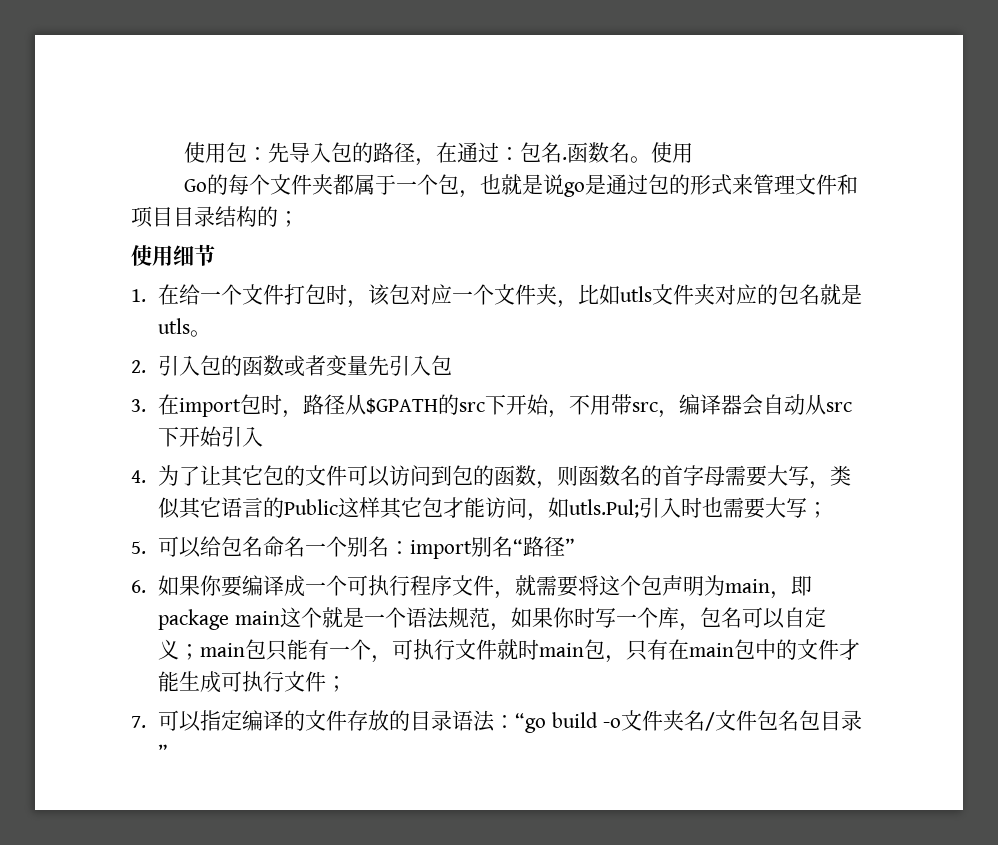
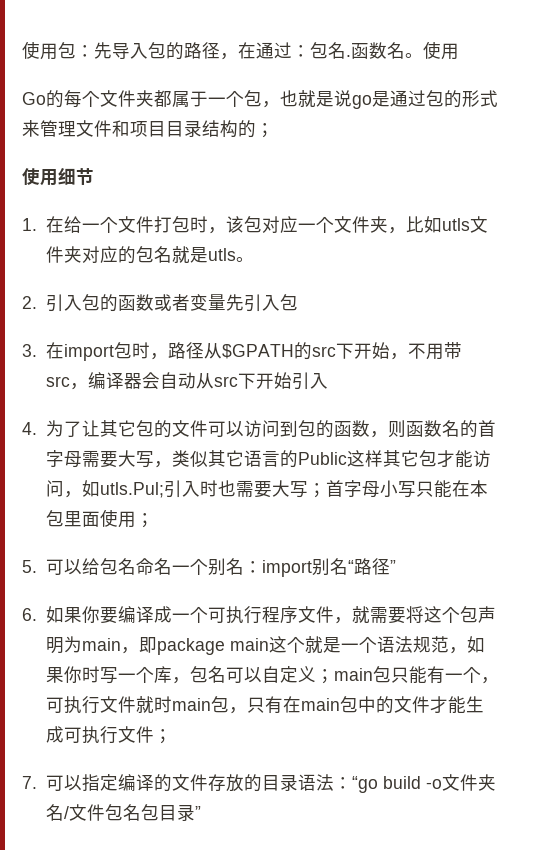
- 4.为了让其它包的文件可以访问到包的函数，则函数名的首字母需要大写，类似其它语言的Public这样其它包才能访问，如utls.Pul;引入时也需要大写；
+ 4.为了让其它包的文件可以访问到包的函数，则函数名的首字母需要大写，类似其它语言的Public这样其它包才能访问，如utls.Pul;引入时也需要大写；首字母小写只能在本包里面使用；

